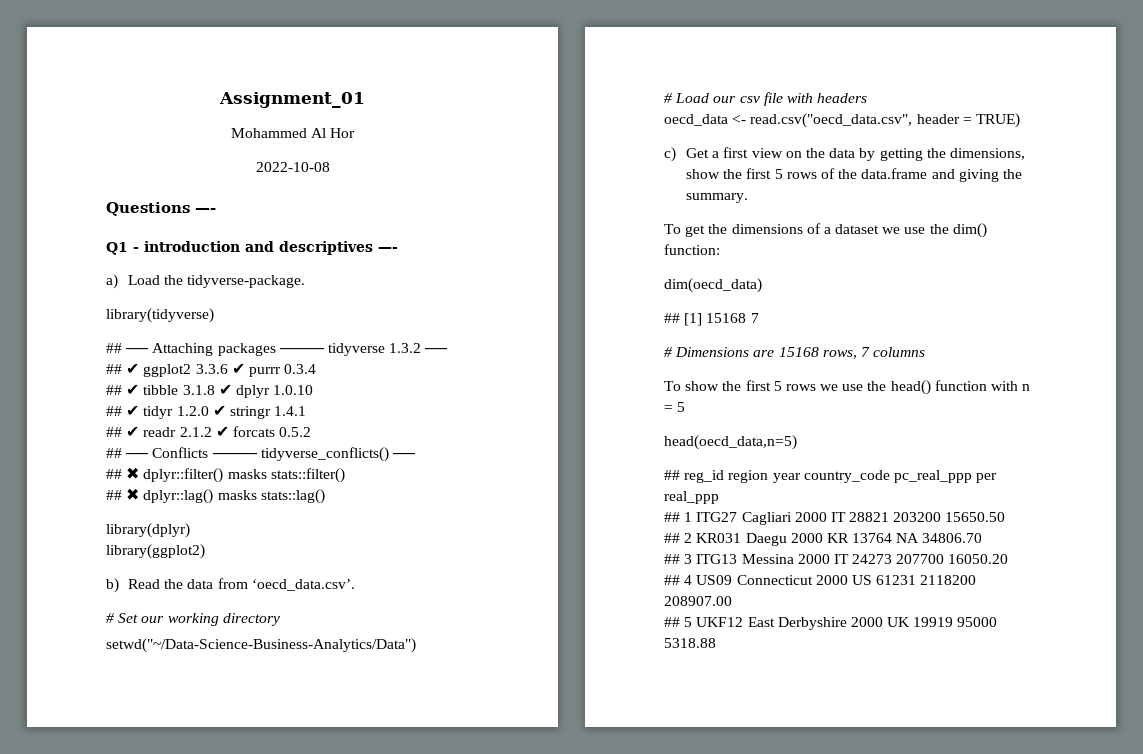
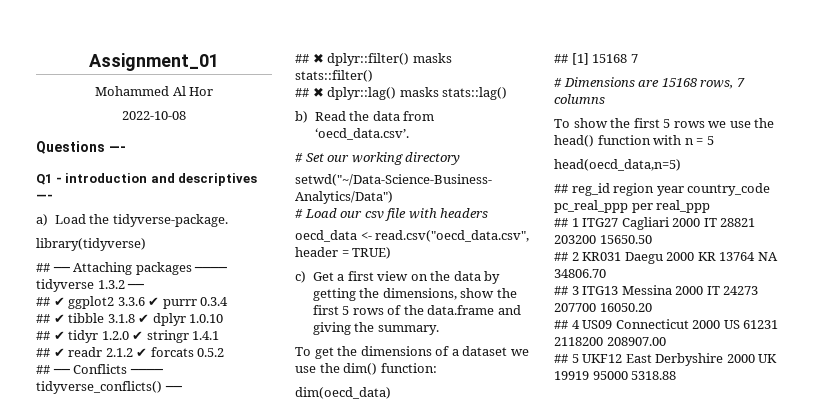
- library(dplyr)
- library(ggplot2)

